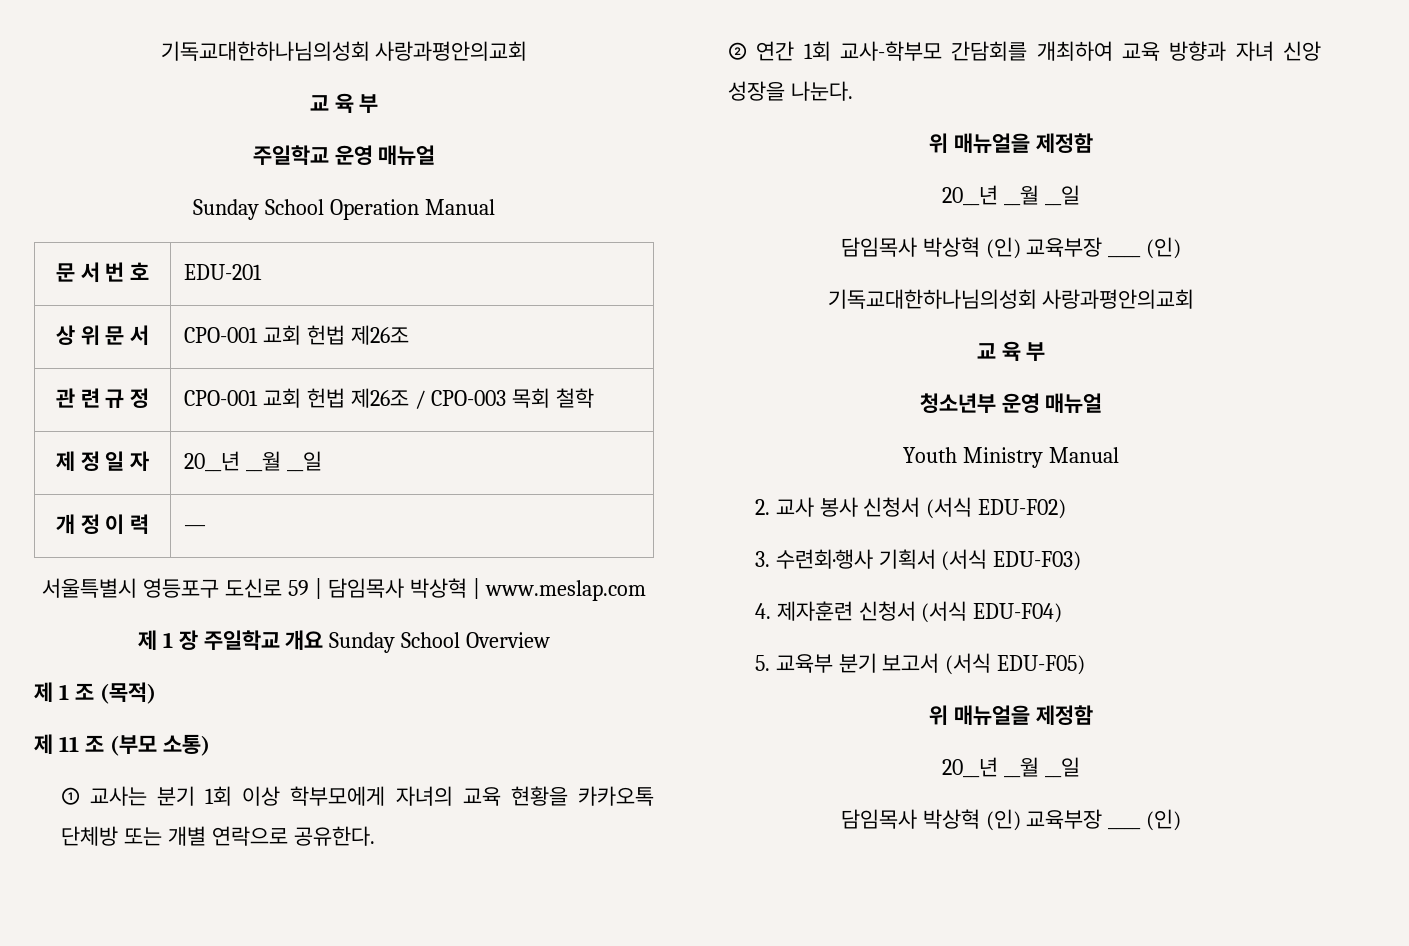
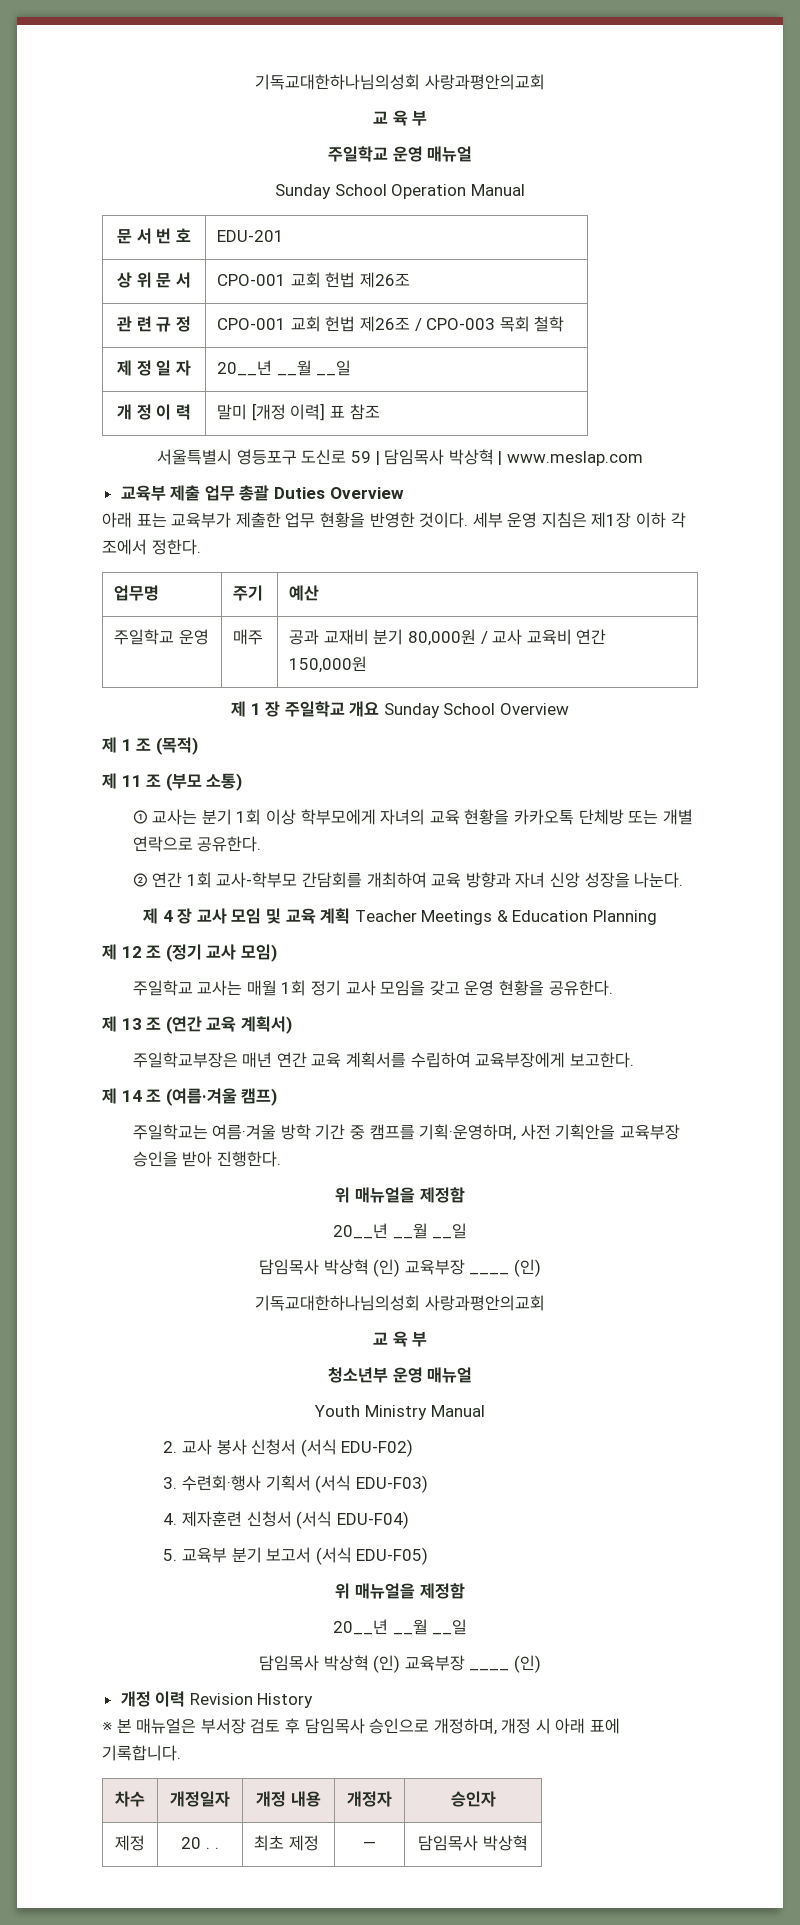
- 개 정 이 력 | —
+ 개 정 이 력 | 말미 [개정 이력] 표 참조
+ 교육부 제출 업무 총괄 Duties Overview
+ 아래 표는 교육부가 제출한 업무 현황을 반영한 것이다. 세부 운영 지침은 제1장 이하 각 조에서 정한다.
+ 업무명 | 주기 | 예산
+ 주일학교 운영 | 매주 | 공과 교재비 분기 80,000원 / 교사 교육비 연간 150,000원
+ 제 4 장 교사 모임 및 교육 계획 Teacher Meetings & Education Planning
+ 제 12 조 (정기 교사 모임)
+ 주일학교 교사는 매월 1회 정기 교사 모임을 갖고 운영 현황을 공유한다.
+ 제 13 조 (연간 교육 계획서)
+ 주일학교부장은 매년 연간 교육 계획서를 수립하여 교육부장에게 보고한다.
+ 제 14 조 (여름·겨울 캠프)
+ 주일학교는 여름·겨울 방학 기간 중 캠프를 기획·운영하며, 사전 기획안을 교육부장 승인을 받아 진행한다.
+ 개정 이력 Revision History
+ ※ 본 매뉴얼은 부서장 검토 후 담임목사 승인으로 개정하며, 개정 시 아래 표에 기록합니다.
+ 차수 | 개정일자 | 개정 내용 | 개정자 | 승인자
+ 제정 | 20 . . | 최초 제정 | — | 담임목사 박상혁

